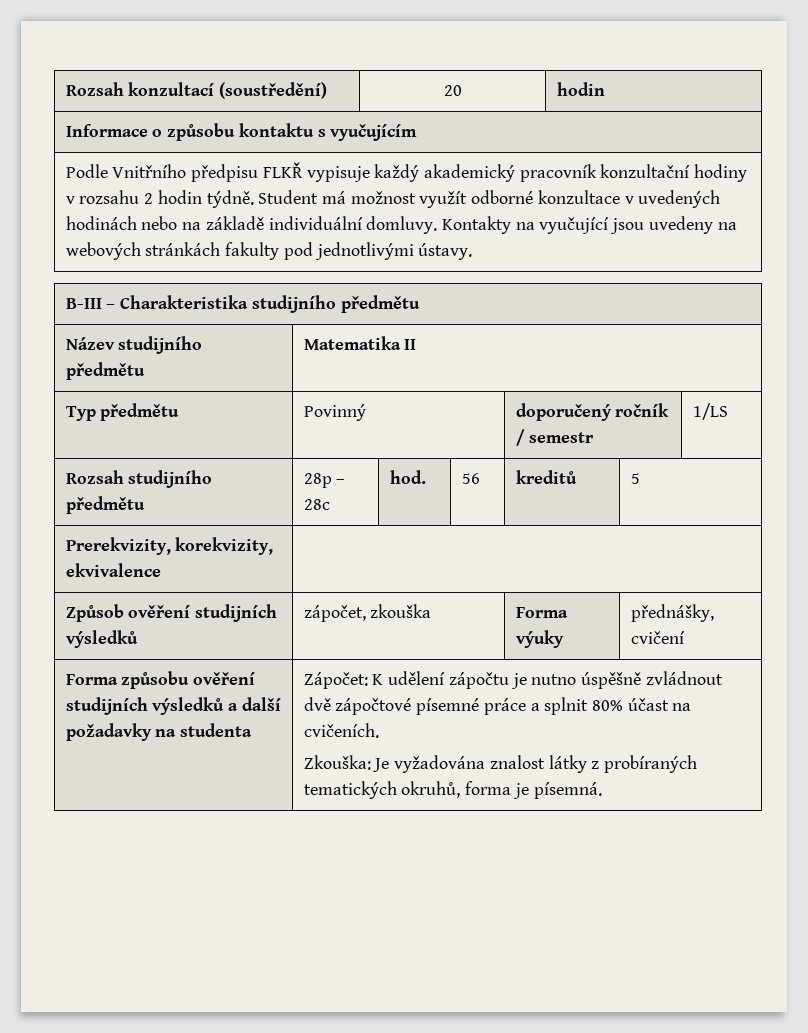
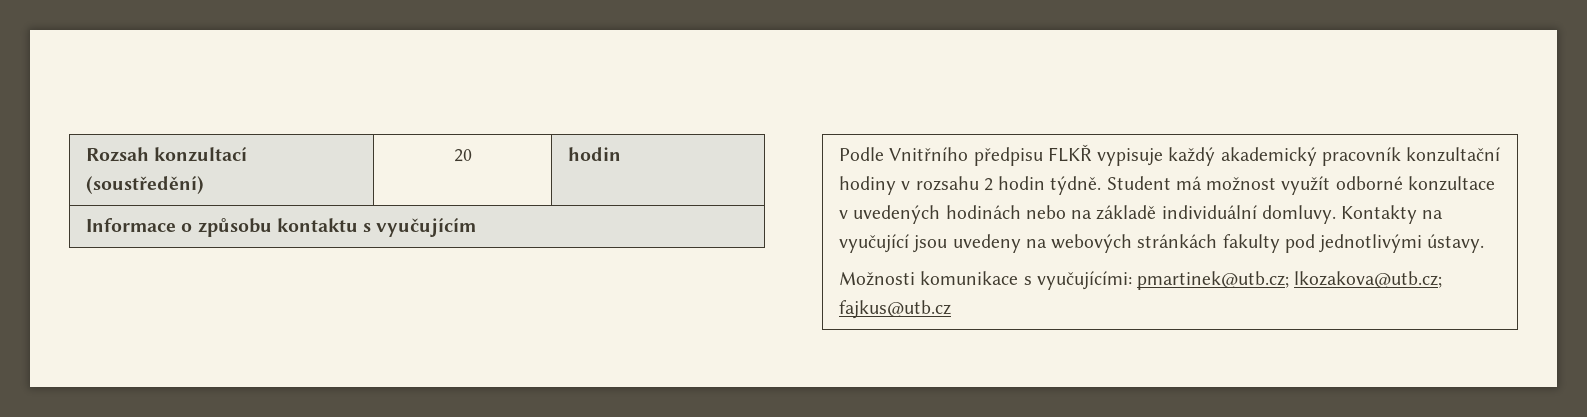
- B-III – Charakteristika studijního předmětu
- Název studijního předmětu | Matematika II
- Typ předmětu | Povinný | doporučený ročník / semestr | 1/LS
- Rozsah studijního předmětu | 28p – 28c | hod. | 56 | kreditů | 5
- Prerekvizity, korekvizity, ekvivalence |
- Způsob ověření studijních výsledků | zápočet, zkouška | Forma výuky | přednášky, cvičení
- Forma způsobu ověření studijních výsledků a další požadavky na studenta | Zápočet: K udělení zápočtu je nutno úspěšně zvládnout dvě zápočtové písemné práce a splnit 80% účast na cvičeních.
- Zkouška: Je vyžadována znalost látky z probíraných tematických okruhů, forma je písemná.
+ Možnosti komunikace s vyučujícími: pmartinek@utb.cz; lkozakova@utb.cz; fajkus@utb.cz

